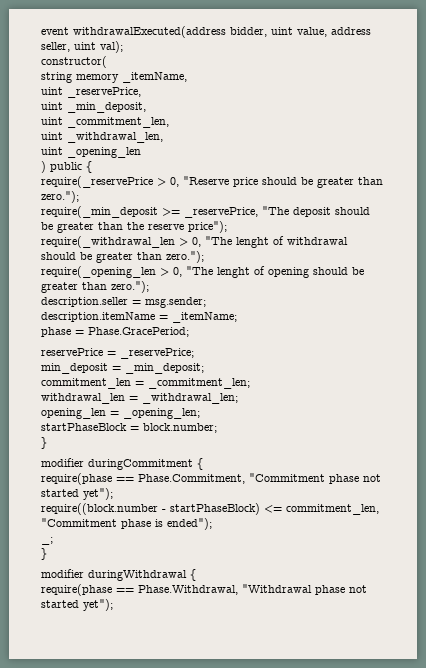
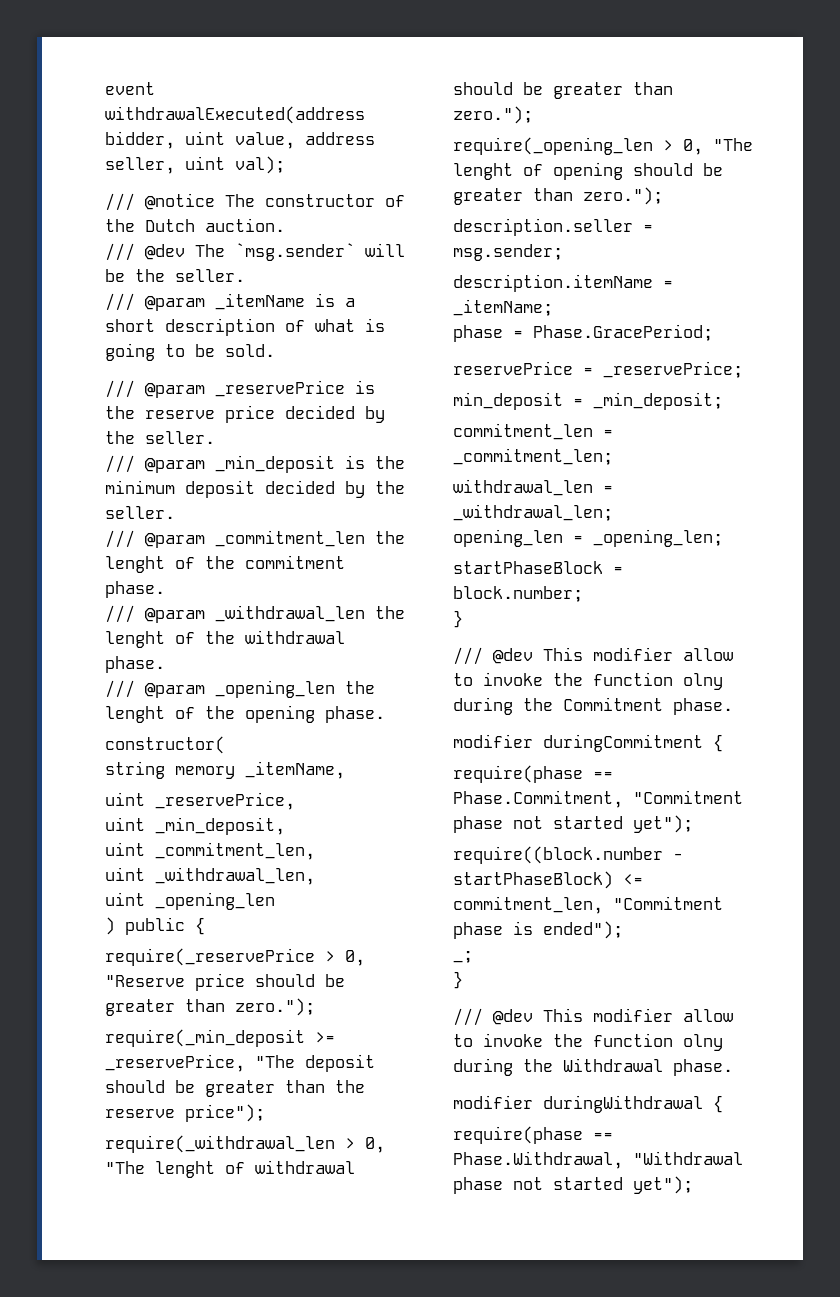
+ /// @notice The constructor of the Dutch auction.
+ /// @dev The `msg.sender` will be the seller.
+ /// @param _itemName is a short description of what is going to be sold.
+ /// @param _reservePrice is the reserve price decided by the seller.
+ /// @param _min_deposit is the minimum deposit decided by the seller.
+ /// @param _commitment_len the lenght of the commitment phase.
+ /// @param _withdrawal_len the lenght of the withdrawal phase.
+ /// @param _opening_len the lenght of the opening phase.
+ /// @dev This modifier allow to invoke the function olny during the Commitment phase.
+ /// @dev This modifier allow to invoke the function olny during the Withdrawal phase.

